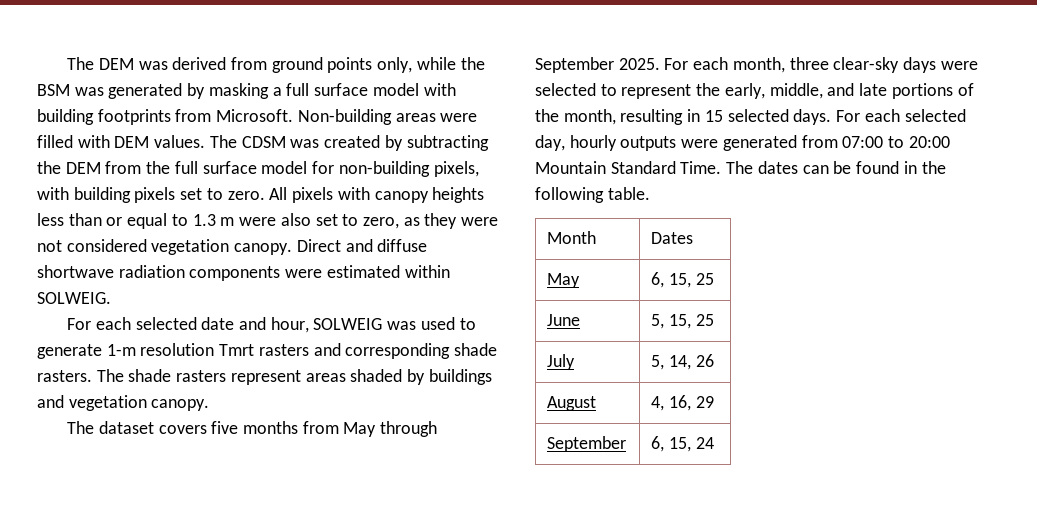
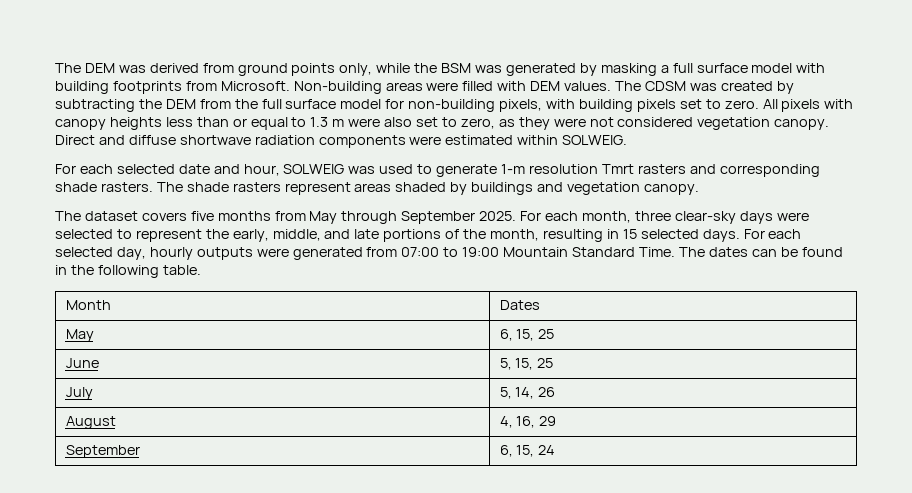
- For each selected day, hourly outputs were generated from 07:00 to 20:00 Mountain Standard Time.
+ For each selected day, hourly outputs were generated from 07:00 to 19:00 Mountain Standard Time.

